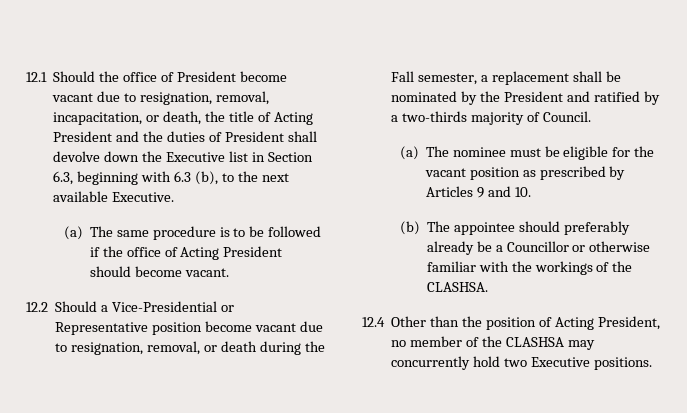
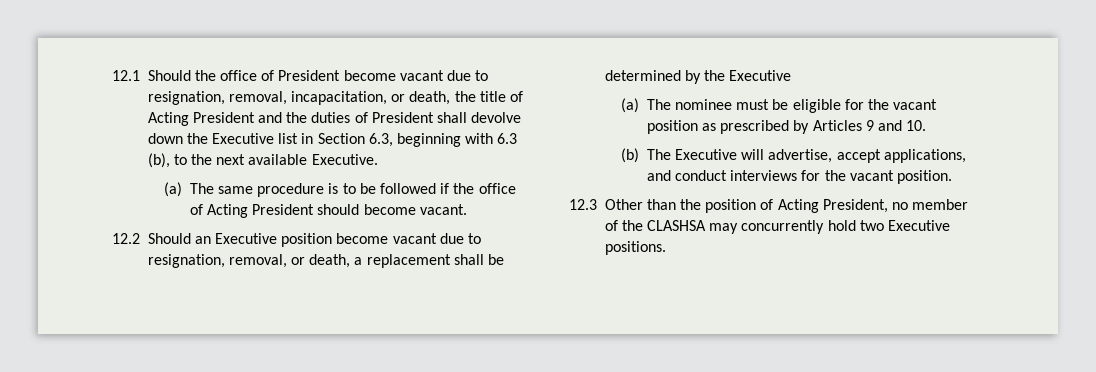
- 12.2 Should a Vice-Presidential or Representative position become vacant due to resignation, removal, or death during the Fall semester, a replacement shall be nominated by the President and ratified by a two-thirds majority of Council.
+ 12.2 Should an Executive position become vacant due to resignation, removal, or death, a replacement shall be determined by the Executive
- (b) The appointee should preferably already be a Councillor or otherwise familiar with the workings of the CLASHSA.
- 12.4 Other than the position of Acting President, no member of the CLASHSA may concurrently hold two Executive positions.
+ (b) The Executive will advertise, accept applications, and conduct interviews for the vacant position.
+ 12.3 Other than the position of Acting President, no member of the CLASHSA may concurrently hold two Executive positions.

